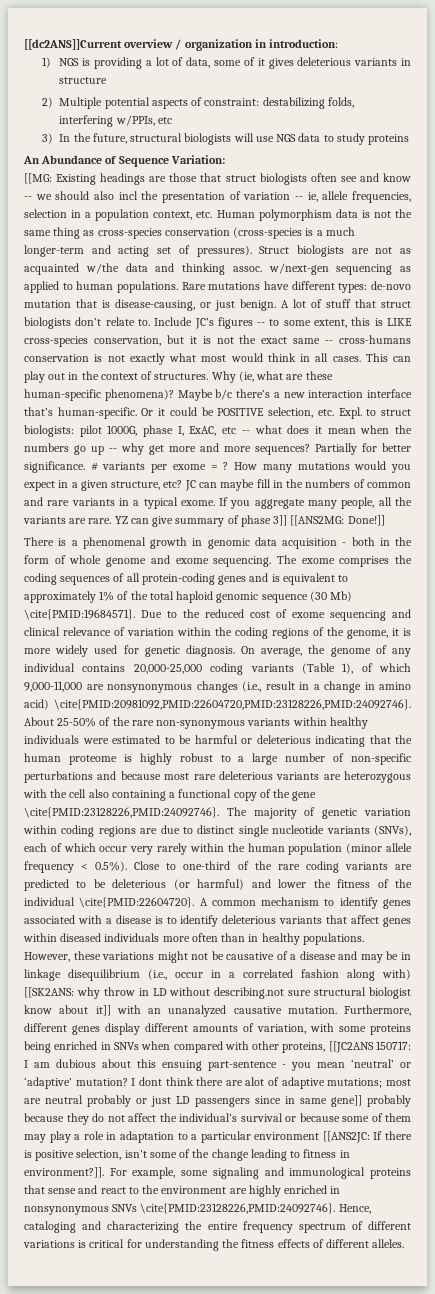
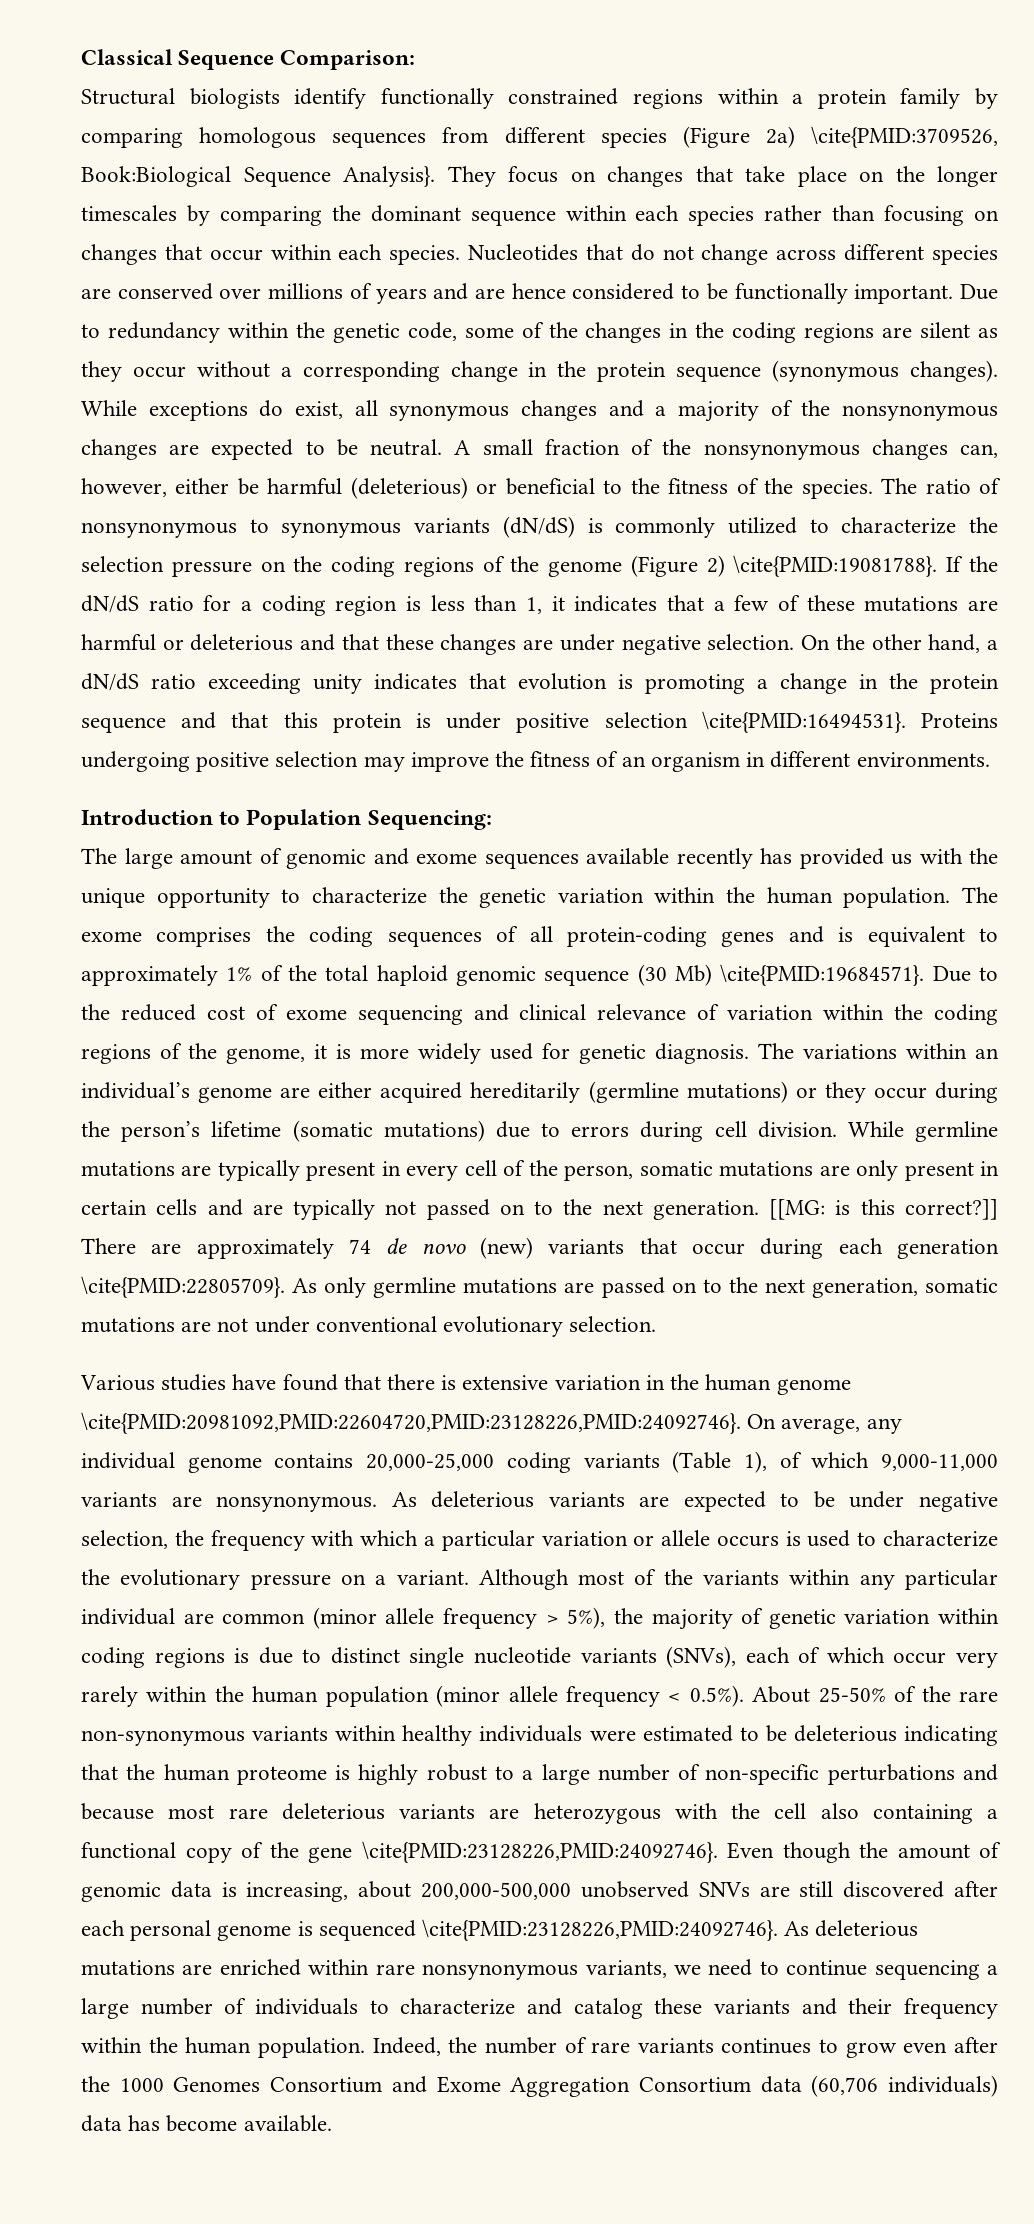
- [[dc2ANS]]Current overview / organization in introduction:
- 1) NGS is providing a lot of data, some of it gives deleterious variants in structure
- 2) Multiple potential aspects of constraint: destabilizing folds, interfering w/PPIs, etc
- 3) In the future, structural biologists will use NGS data to study proteins
- An Abundance of Sequence Variation:
- [[MG: Existing headings are those that struct biologists often see and know -- we should also incl the presentation of variation -- ie, allele frequencies, selection in a population context, etc. Human polymorphism data is not the same thing as cross-species conservation (cross-species is a much longer-term and acting set of pressures). Struct biologists are not as acquainted w/the data and thinking assoc. w/next-gen sequencing as applied to human populations. Rare mutations have different types: de-novo mutation that is disease-causing, or just benign. A lot of stuff that struct biologists don’t relate to. Include JC’s figures -- to some extent, this is LIKE cross-species conservation, but it is not the exact same -- cross-humans conservation is not exactly what most would think in all cases. This can play out in the context of structures. Why (ie, what are these human-specific phenomena)? Maybe b/c there’s a new interaction interface that’s human-specific. Or it could be POSITIVE selection, etc. Expl. to struct biologists: pilot 1000G, phase I, ExAC, etc -- what does it mean when the numbers go up -- why get more and more sequences? Partially for better significance. # variants per exome = ? How many mutations would you expect in a given structure, etc? JC can maybe fill in the numbers of common and rare variants in a typical exome. If you aggregate many people, all the variants are rare. YZ can give summary of phase 3]] [[ANS2MG: Done!]]
- There is a phenomenal growth in genomic data acquisition - both in the form of whole genome and exome sequencing.
+ Classical Sequence Comparison:
+ Structural biologists identify functionally constrained regions within a protein family by comparing homologous sequences from different species (Figure 2a) \cite{PMID:3709526, Book:Biological Sequence Analysis}. They focus on changes that take place on the longer timescales by comparing the dominant sequence within each species rather than focusing on changes that occur within each species. Nucleotides that do not change across different species are conserved over millions of years and are hence considered to be functionally important. Due to redundancy within the genetic code, some of the changes in the coding regions are silent as they occur without a corresponding change in the protein sequence (synonymous changes). While exceptions do exist, all synonymous changes and a majority of the nonsynonymous changes are expected to be neutral. A small fraction of the nonsynonymous changes can, however, either be harmful (deleterious) or beneficial to the fitness of the species. The ratio of nonsynonymous to synonymous variants (dN/dS) is commonly utilized to characterize the selection pressure on the coding regions of the genome (Figure 2) \cite{PMID:19081788}. If the dN/dS ratio for a coding region is less than 1, it indicates that a few of these mutations are harmful or deleterious and that these changes are under negative selection. On the other hand, a dN/dS ratio exceeding unity indicates that evolution is promoting a change in the protein sequence and that this protein is under positive selection \cite{PMID:16494531}. Proteins undergoing positive selection may improve the fitness of an organism in different environments.
+ Introduction to Population Sequencing:
+ The large amount of genomic and exome sequences available recently has provided us with the unique opportunity to characterize the genetic variation within the human population.
- On average, the genome of any individual contains 20,000-25,000 coding variants (Table 1), of which 9,000-11,000 are nonsynonymous changes (i.e., result in a change in amino acid) \cite{PMID:20981092,PMID:22604720,PMID:23128226,PMID:24092746}. About 25-50% of the rare non-synonymous variants within healthy individuals were estimated to be harmful or deleterious indicating that the human proteome is highly robust to a large number of non-specific perturbations and because most rare deleterious variants are heterozygous with the cell also containing a functional copy of the gene \cite{PMID:23128226,PMID:24092746}.
+ The variations within an individual’s genome are either acquired hereditarily (germline mutations) or they occur during the person’s lifetime (somatic mutations) due to errors during cell division. While germline mutations are typically present in every cell of the person, somatic mutations are only present in certain cells and are typically not passed on to the next generation. [[MG: is this correct?]] There are approximately 74 de novo (new) variants that occur during each generation \cite{PMID:22805709}. As only germline mutations are passed on to the next generation, somatic mutations are not under conventional evolutionary selection.
+ Various studies have found that there is extensive variation in the human genome \cite{PMID:20981092,PMID:22604720,PMID:23128226,PMID:24092746}. On average, any individual genome contains 20,000-25,000 coding variants (Table 1), of which 9,000-11,000 variants are nonsynonymous. As deleterious variants are expected to be under negative selection, the frequency with which a particular variation or allele occurs is used to characterize the evolutionary pressure on a variant. Although most of the variants within any particular individual are common (minor allele frequency > 5%), the majority of genetic variation within coding regions is due to distinct single nucleotide variants (SNVs), each of which occur very rarely within the human population (minor allele frequency < 0.5%). About 25-50% of the rare non-synonymous variants within healthy individuals were estimated to be deleterious indicating that the human proteome is highly robust to a large number of non-specific perturbations and because most rare deleterious variants are heterozygous with the cell also containing a functional copy of the gene \cite{PMID:23128226,PMID:24092746}.
- The majority of genetic variation within coding regions are due to distinct single nucleotide variants (SNVs), each of which occur very rarely within the human population (minor allele frequency < 0.5%). Close to one-third of the rare coding variants are predicted to be deleterious (or harmful) and lower the fitness of the individual \cite{PMID:22604720}. A common mechanism to identify genes associated with a disease is to identify deleterious variants that affect genes within diseased individuals more often than in healthy populations. However, these variations might not be causative of a disease and may be in linkage disequilibrium (i.e., occur in a correlated fashion along with) [[SK2ANS: why throw in LD without describing.not sure structural biologist know about it]] with an unanalyzed causative mutation. Furthermore, different genes display different amounts of variation, with some proteins being enriched in SNVs when compared with other proteins, [[JC2ANS 150717: I am dubious about this ensuing part-sentence - you mean ‘neutral’ or ‘adaptive’ mutation? I dont think there are alot of adaptive mutations; most are neutral probably or just LD passengers since in same gene]] probably because they do not affect the individual’s survival or because some of them may play a role in adaptation to a particular environment [[ANS2JC: If there is positive selection, isn’t some of the change leading to fitness in environment?]]. For example, some signaling and immunological proteins that sense and react to the environment are highly enriched in nonsynonymous SNVs \cite{PMID:23128226,PMID:24092746}. Hence, cataloging and characterizing the entire frequency spectrum of different variations is critical for understanding the fitness effects of different alleles.
+ Even though the amount of genomic data is increasing, about 200,000-500,000 unobserved SNVs are still discovered after each personal genome is sequenced \cite{PMID:23128226,PMID:24092746}. As deleterious mutations are enriched within rare nonsynonymous variants, we need to continue sequencing a large number of individuals to characterize and catalog these variants and their frequency within the human population. Indeed, the number of rare variants continues to grow even after the 1000 Genomes Consortium and Exome Aggregation Consortium data (60,706 individuals) data has become available.

